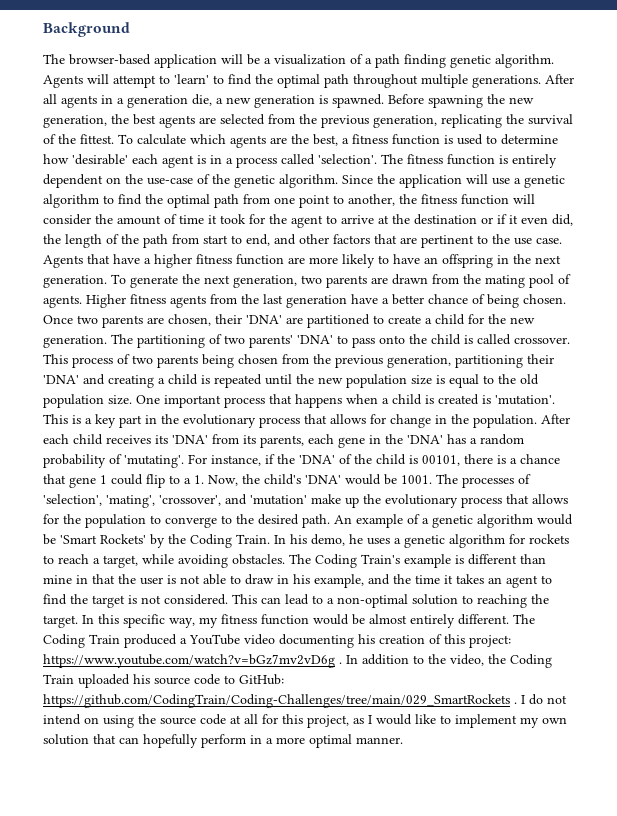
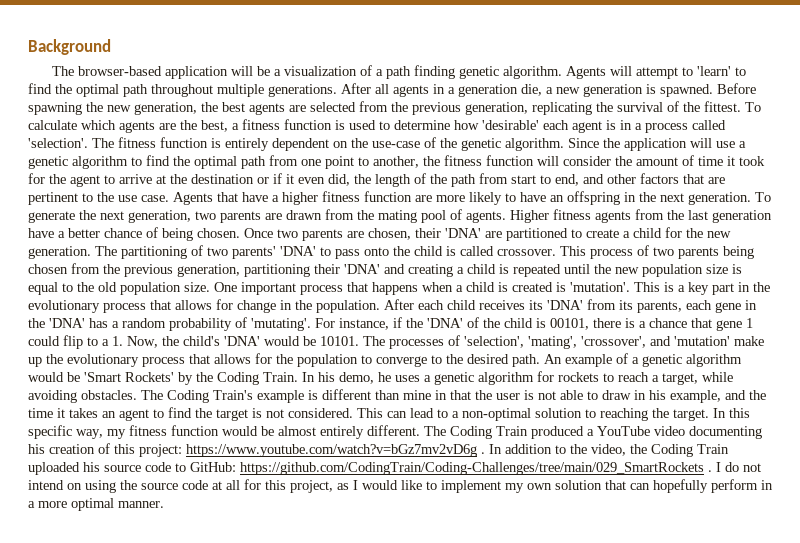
- For instance, if the 'DNA' of the child is 00101, there is a chance that gene 1 could flip to a 1. Now, the child's 'DNA' would be 1001.
+ For instance, if the 'DNA' of the child is 00101, there is a chance that gene 1 could flip to a 1. Now, the child's 'DNA' would be 10101.

